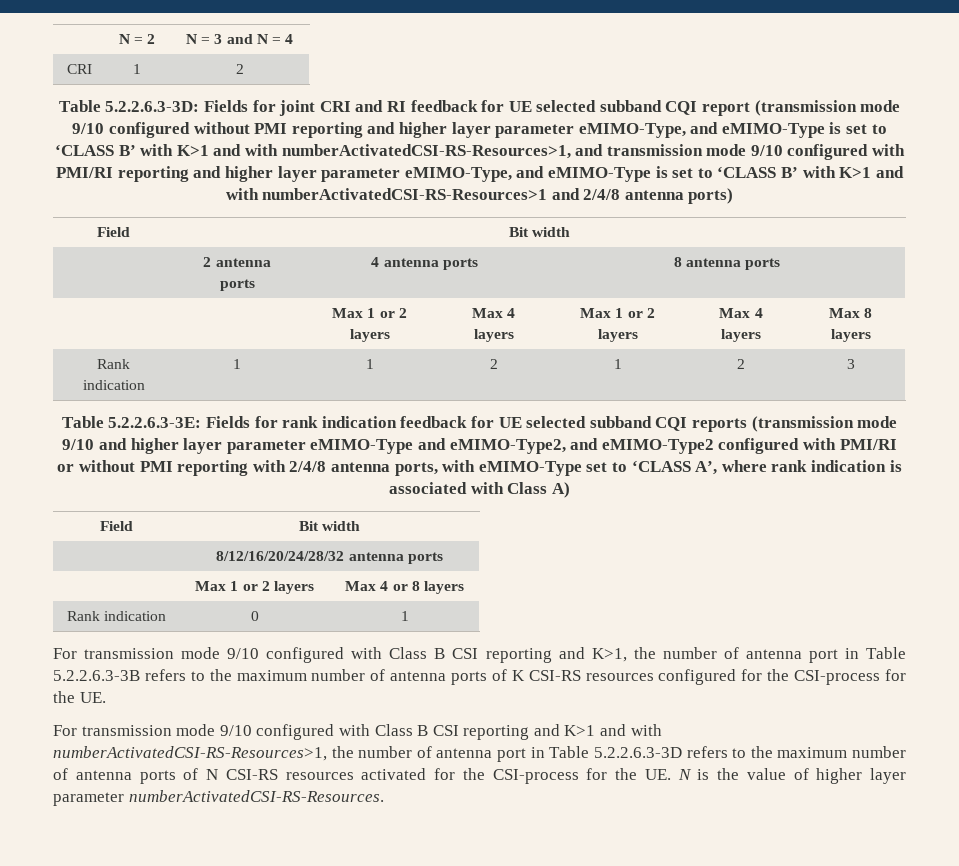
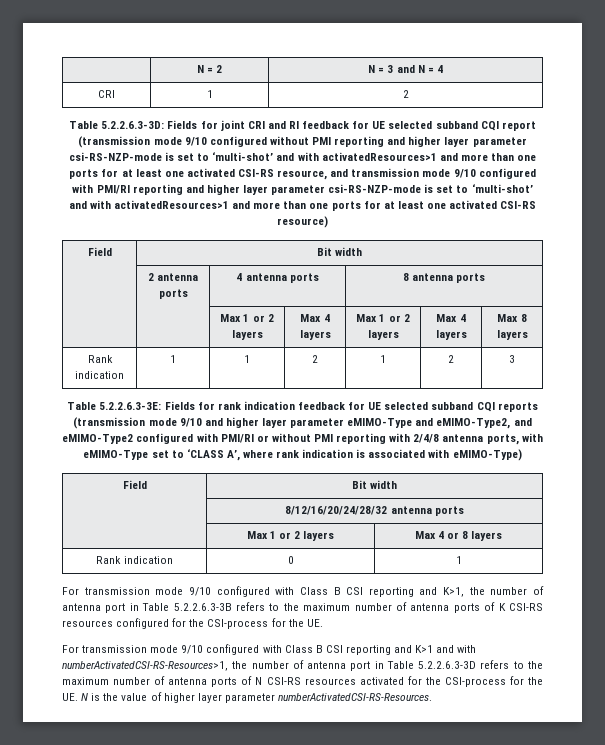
- Table 5.2.2.6.3-3D: Fields for joint CRI and RI feedback for UE selected subband CQI report (transmission mode 9/10 configured without PMI reporting and higher layer parameter eMIMO-Type, and eMIMO-Type is set to ‘CLASS B’ with K>1 and with numberActivatedCSI-RS-Resources>1, and transmission mode 9/10 configured with PMI/RI reporting and higher layer parameter eMIMO-Type, and eMIMO-Type is set to ‘CLASS B’ with K>1 and with numberActivatedCSI-RS-Resources>1 and 2/4/8 antenna ports)
+ Table 5.2.2.6.3-3D: Fields for joint CRI and RI feedback for UE selected subband CQI report (transmission mode 9/10 configured without PMI reporting and higher layer parameter csi-RS-NZP-mode is set to ‘multi-shot’ and with activatedResources>1 and more than one ports for at least one activated CSI-RS resource, and transmission mode 9/10 configured with PMI/RI reporting and higher layer parameter csi-RS-NZP-mode is set to ‘multi-shot’ and with activatedResources>1 and more than one ports for at least one activated CSI-RS resource)
- Table 5.2.2.6.3-3E: Fields for rank indication feedback for UE selected subband CQI reports (transmission mode 9/10 and higher layer parameter eMIMO-Type and eMIMO-Type2, and eMIMO-Type2 configured with PMI/RI or without PMI reporting with 2/4/8 antenna ports, with eMIMO-Type set to ‘CLASS A’, where rank indication is associated with Class A)
+ Table 5.2.2.6.3-3E: Fields for rank indication feedback for UE selected subband CQI reports (transmission mode 9/10 and higher layer parameter eMIMO-Type and eMIMO-Type2, and eMIMO-Type2 configured with PMI/RI or without PMI reporting with 2/4/8 antenna ports, with eMIMO-Type set to ‘CLASS A’, where rank indication is associated with eMIMO-Type)

